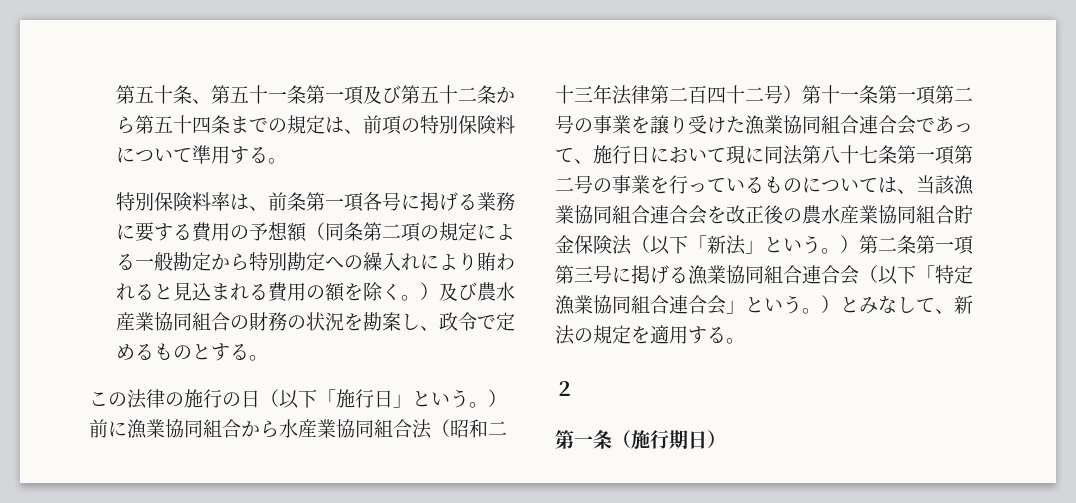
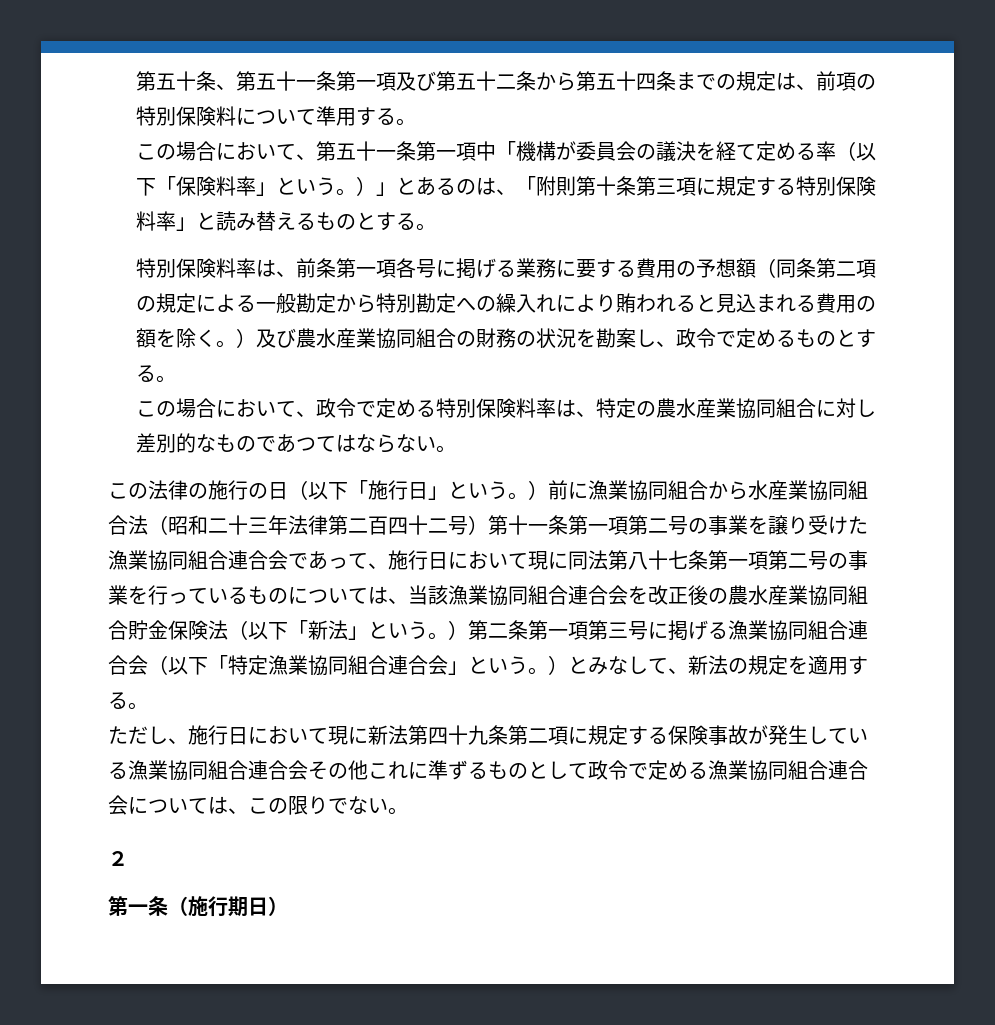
+ この場合において、第五十一条第一項中「機構が委員会の議決を経て定める率（以下「保険料率」という。）」とあるのは、「附則第十条第三項に規定する特別保険料率」と読み替えるものとする。
+ この場合において、政令で定める特別保険料率は、特定の農水産業協同組合に対し差別的なものであつてはならない。
+ ただし、施行日において現に新法第四十九条第二項に規定する保険事故が発生している漁業協同組合連合会その他これに準ずるものとして政令で定める漁業協同組合連合会については、この限りでない。

